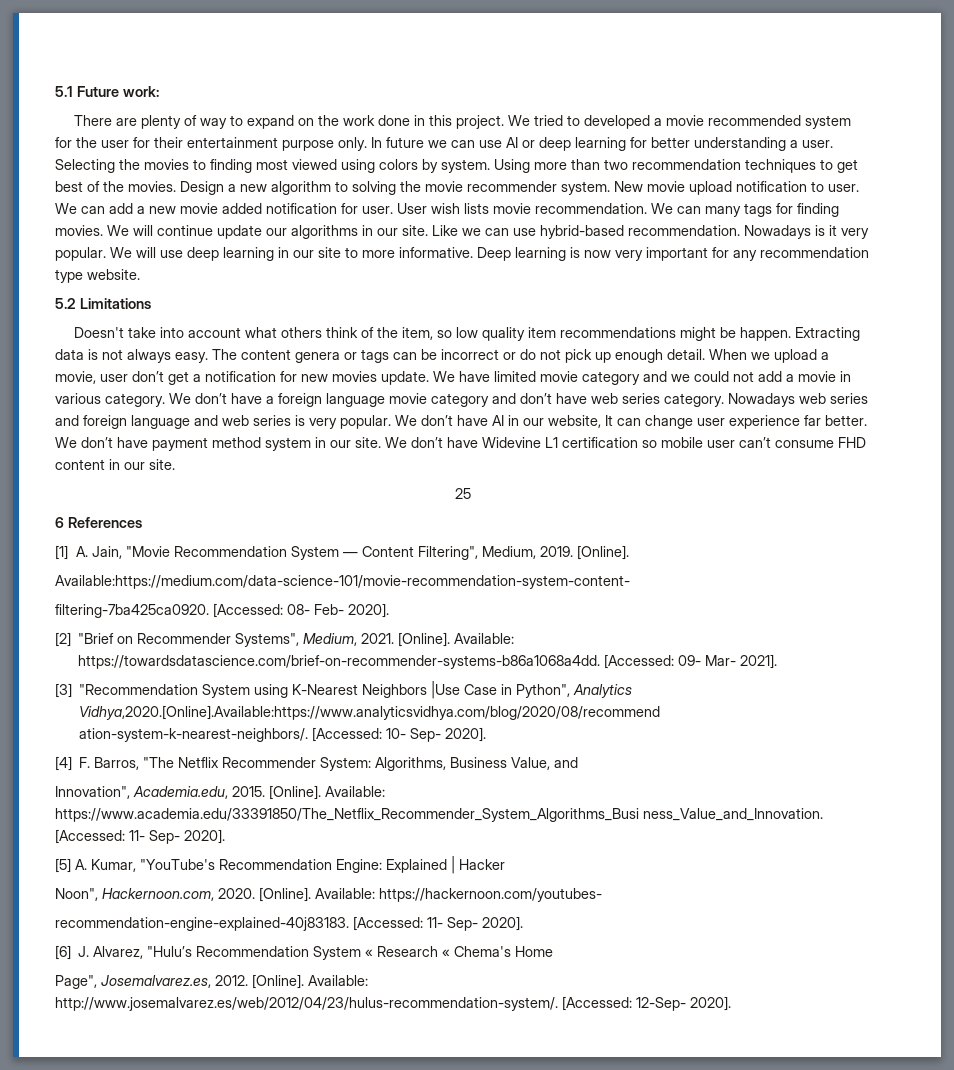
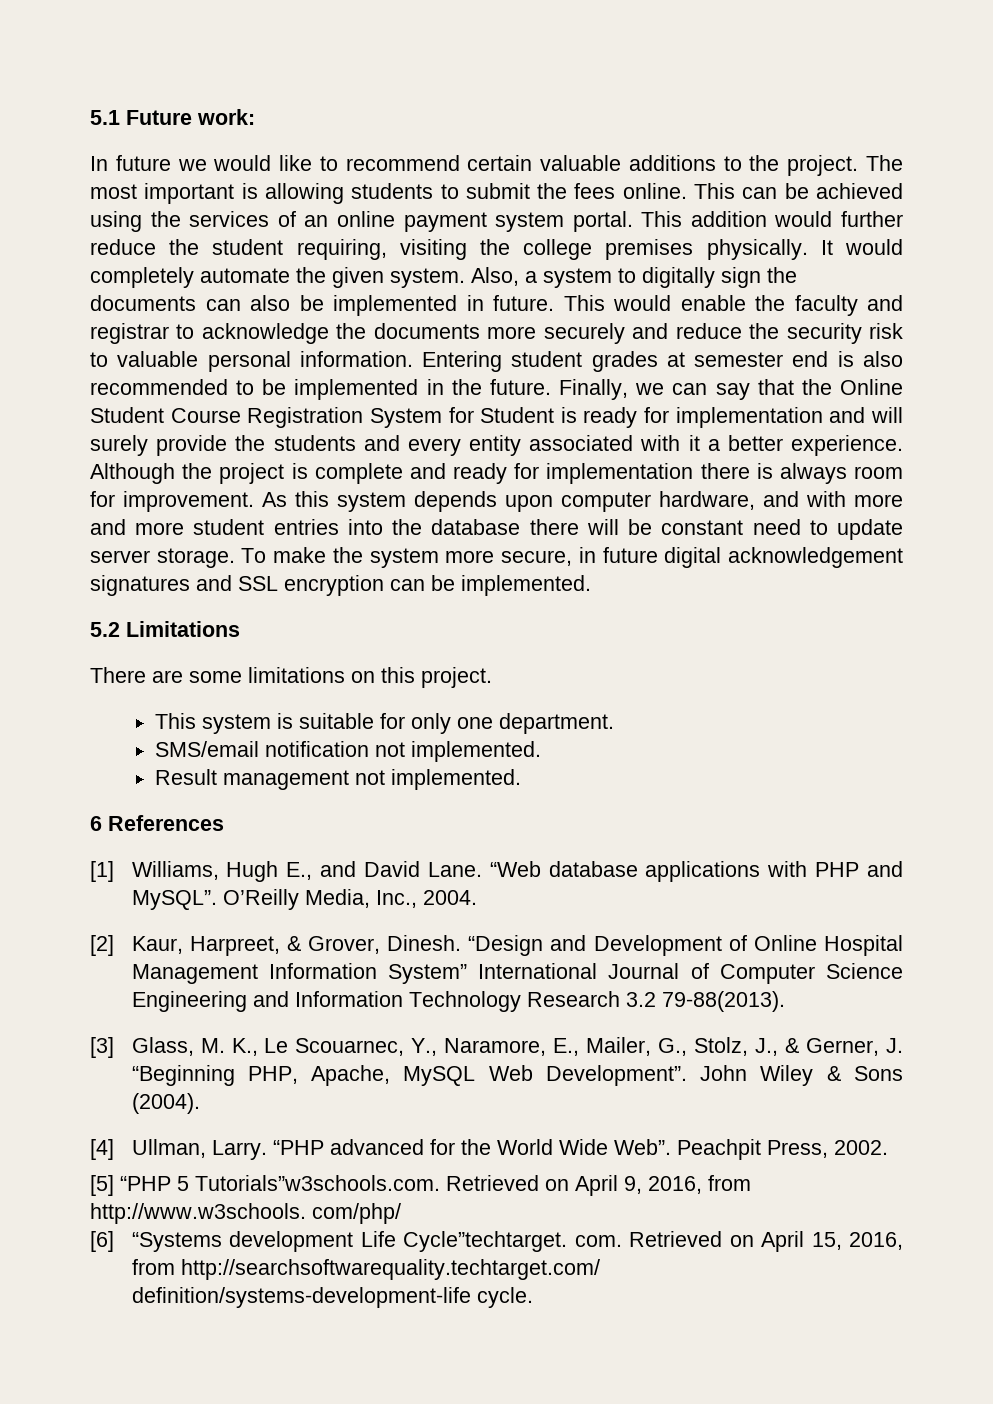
- There are plenty of way to expand on the work done in this project. We tried to developed a movie recommended system for the user for their entertainment purpose only. In future we can use AI or deep learning for better understanding a user. Selecting the movies to finding most viewed using colors by system. Using more than two recommendation techniques to get best of the movies. Design a new algorithm to solving the movie recommender system. New movie upload notification to user. We can add a new movie added notification for user. User wish lists movie recommendation. We can many tags for finding movies. We will continue update our algorithms in our site. Like we can use hybrid-based recommendation. Nowadays is it very popular. We will use deep learning in our site to more informative. Deep learning is now very important for any recommendation type website.
+ In future we would like to recommend certain valuable additions to the project. The most important is allowing students to submit the fees online. This can be achieved using the services of an online payment system portal. This addition would further reduce the student requiring, visiting the college premises physically. It would completely automate the given system. Also, a system to digitally sign the documents can also be implemented in future. This would enable the faculty and registrar to acknowledge the documents more securely and reduce the security risk to valuable personal information. Entering student grades at semester end is also recommended to be implemented in the future. Finally, we can say that the Online Student Course Registration System for Student is ready for implementation and will surely provide the students and every entity associated with it a better experience. Although the project is complete and ready for implementation there is always room for improvement. As this system depends upon computer hardware, and with more and more student entries into the database there will be constant need to update server storage. To make the system more secure, in future digital acknowledgement signatures and SSL encryption can be implemented.
  5.2 Limitations
- Doesn't take into account what others think of the item, so low quality item recommendations might be happen. Extracting data is not always easy. The content genera or tags can be incorrect or do not pick up enough detail. When we upload a movie, user don’t get a notification for new movies update. We have limited movie category and we could not add a movie in various category. We don’t have a foreign language movie category and don’t have web series category. Nowadays web series and foreign language and web series is very popular. We don’t have AI in our website, It can change user experience far better. We don’t have payment method system in our site. We don’t have Widevine L1 certification so mobile user can’t consume FHD content in our site.
- 25
+ There are some limitations on this project.
+ This system is suitable for only one department.
+ SMS/email notification not implemented.
+ Result management not implemented.
  6 References
- [1] A. Jain, "Movie Recommendation System — Content Filtering", Medium, 2019. [Online].
- Available:https://medium.com/data-science-101/movie-recommendation-system-content-
- filtering-7ba425ca0920. [Accessed: 08- Feb- 2020].
- [2] "Brief on Recommender Systems", Medium, 2021. [Online]. Available: https://towardsdatascience.com/brief-on-recommender-systems-b86a1068a4dd. [Accessed: 09- Mar- 2021].
- [3] "Recommendation System using K-Nearest Neighbors |Use Case in Python", Analytics Vidhya,2020.[Online].Available:https://www.analyticsvidhya.com/blog/2020/08/recommend ation-system-k-nearest-neighbors/. [Accessed: 10- Sep- 2020].
- [4] F. Barros, "The Netflix Recommender System: Algorithms, Business Value, and
- Innovation", Academia.edu, 2015. [Online]. Available: https://www.academia.edu/33391850/The_Netflix_Recommender_System_Algorithms_Busi ness_Value_and_Innovation. [Accessed: 11- Sep- 2020].
- [5] A. Kumar, "YouTube's Recommendation Engine: Explained | Hacker
- Noon", Hackernoon.com, 2020. [Online]. Available: https://hackernoon.com/youtubes-
- recommendation-engine-explained-40j83183. [Accessed: 11- Sep- 2020].
- [6] J. Alvarez, "Hulu’s Recommendation System « Research « Chema's Home
- Page", Josemalvarez.es, 2012. [Online]. Available: http://www.josemalvarez.es/web/2012/04/23/hulus-recommendation-system/. [Accessed: 12-Sep- 2020].
+ [1] Williams, Hugh E., and David Lane. “Web database applications with PHP and MySQL”. O’Reilly Media, Inc., 2004.
+ [2] Kaur, Harpreet, & Grover, Dinesh. “Design and Development of Online Hospital Management Information System” International Journal of Computer Science Engineering and Information Technology Research 3.2 79-88(2013).
+ [3] Glass, M. K., Le Scouarnec, Y., Naramore, E., Mailer, G., Stolz, J., & Gerner, J. “Beginning PHP, Apache, MySQL Web Development”. John Wiley & Sons (2004).
+ [4] Ullman, Larry. “PHP advanced for the World Wide Web”. Peachpit Press, 2002.
+ [5] “PHP 5 Tutorials”w3schools.com. Retrieved on April 9, 2016, from http://www.w3schools. com/php/
+ [6] “Systems development Life Cycle”techtarget. com. Retrieved on April 15, 2016, from http://searchsoftwarequality.techtarget.com/ definition/systems-development-life cycle.

